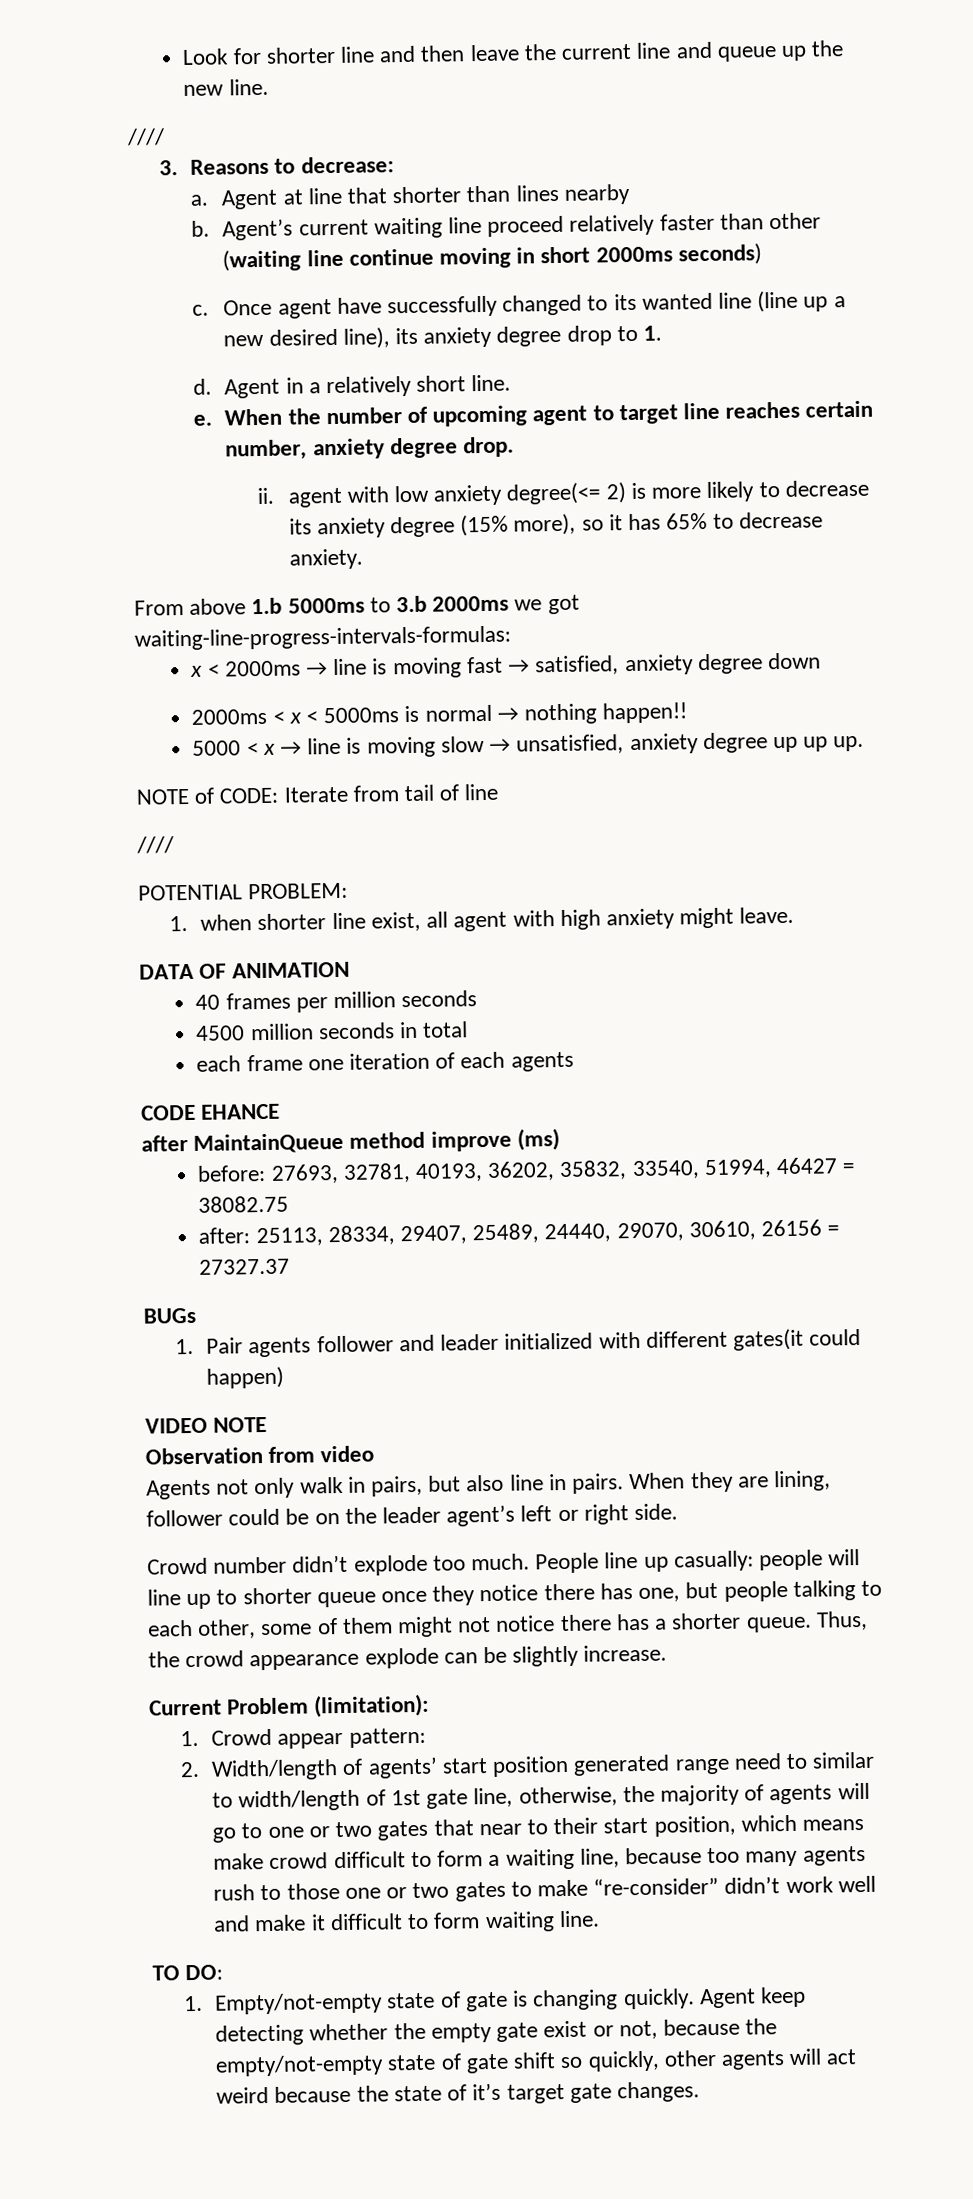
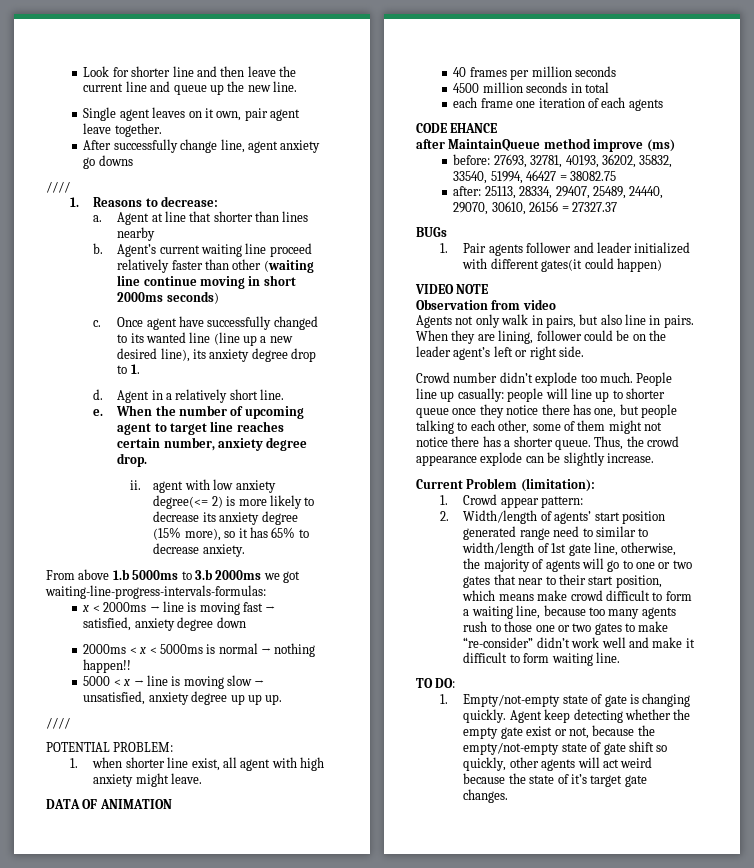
  Look for shorter line and then leave the current line and queue up the new line.
+ Single agent leaves on it own, pair agent leave together.
+ After successfully change line, agent anxiety go downs
  ////
- 3. Reasons to decrease:
+ 1. Reasons to decrease:
- NOTE of CODE: Iterate from tail of line

